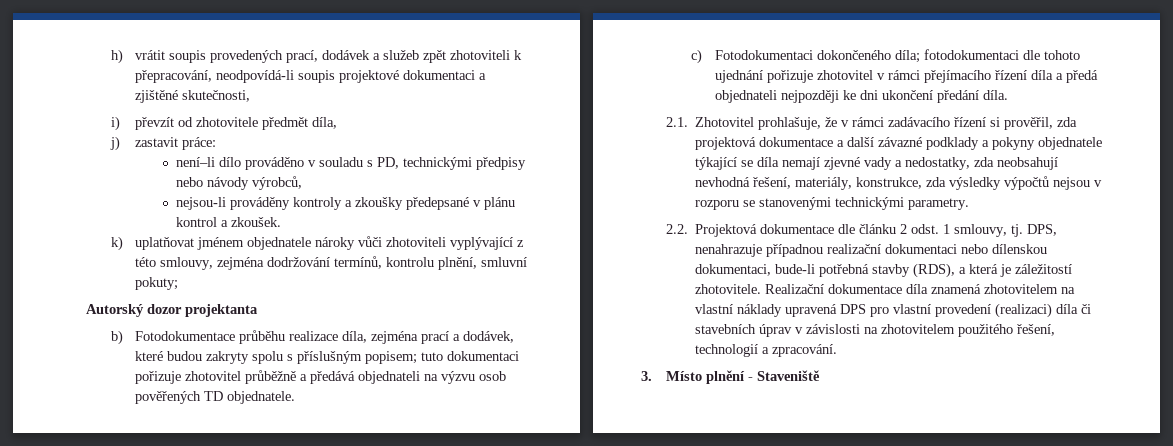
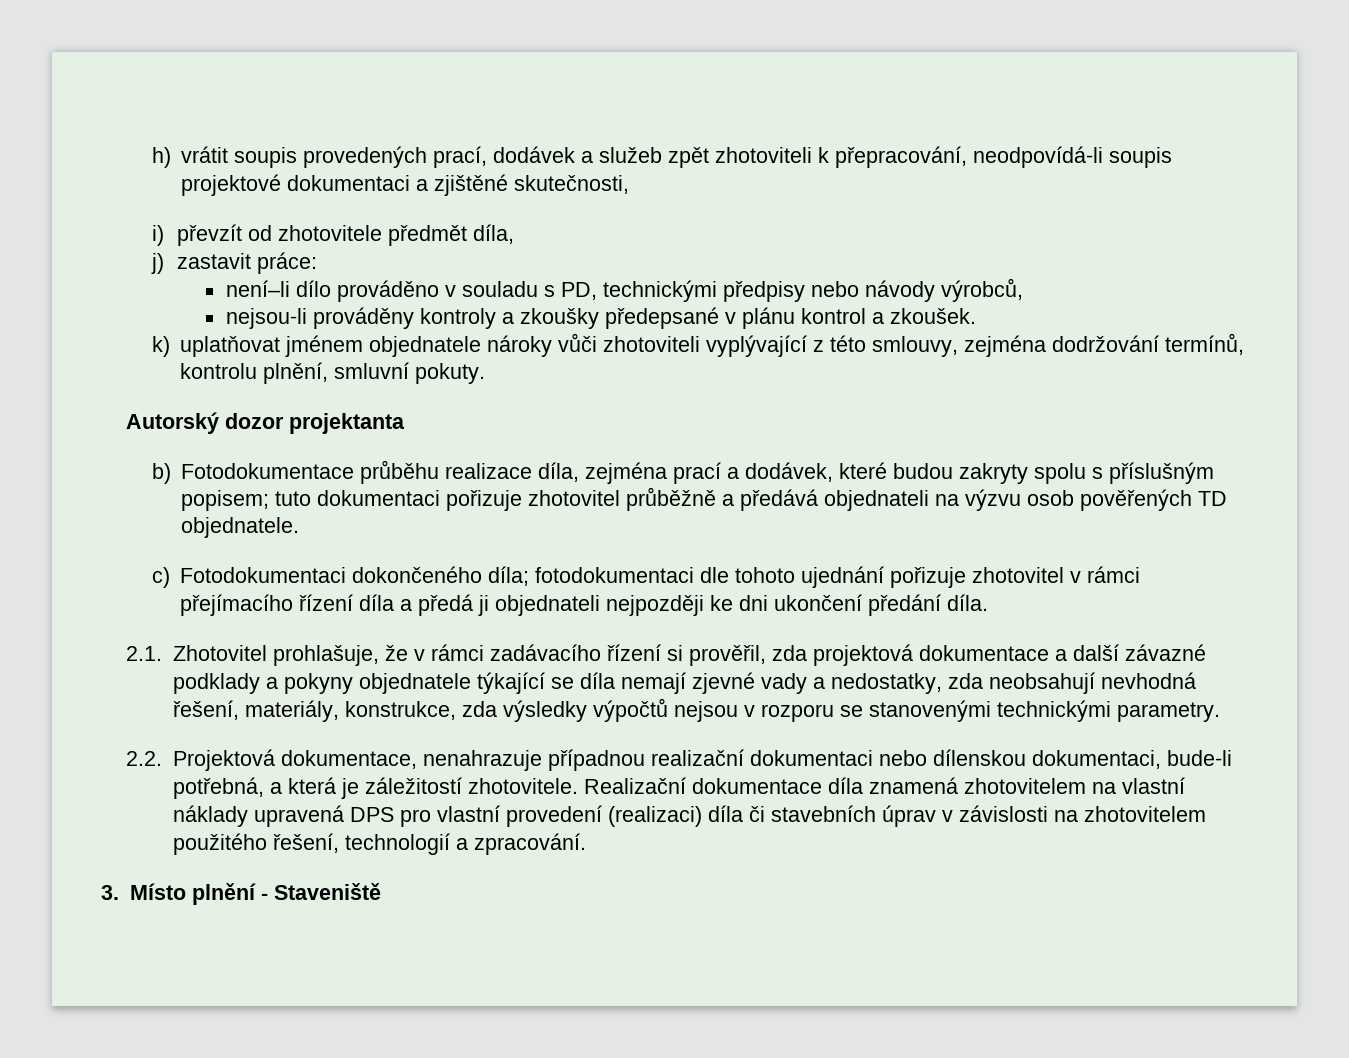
- k) uplatňovat jménem objednatele nároky vůči zhotoviteli vyplývající z této smlouvy, zejména dodržování termínů, kontrolu plnění, smluvní pokuty;
+ k) uplatňovat jménem objednatele nároky vůči zhotoviteli vyplývající z této smlouvy, zejména dodržování termínů, kontrolu plnění, smluvní pokuty.
- c) Fotodokumentaci dokončeného díla; fotodokumentaci dle tohoto ujednání pořizuje zhotovitel v rámci přejímacího řízení díla a předá objednateli nejpozději ke dni ukončení předání díla.
+ c) Fotodokumentaci dokončeného díla; fotodokumentaci dle tohoto ujednání pořizuje zhotovitel v rámci přejímacího řízení díla a předá ji objednateli nejpozději ke dni ukončení předání díla.
- 2.2. Projektová dokumentace dle článku 2 odst. 1 smlouvy, tj. DPS, nenahrazuje případnou realizační dokumentaci nebo dílenskou dokumentaci, bude-li potřebná stavby (RDS), a která je záležitostí zhotovitele.
+ 2.2. Projektová dokumentace, nenahrazuje případnou realizační dokumentaci nebo dílenskou dokumentaci, bude-li potřebná, a která je záležitostí zhotovitele.

